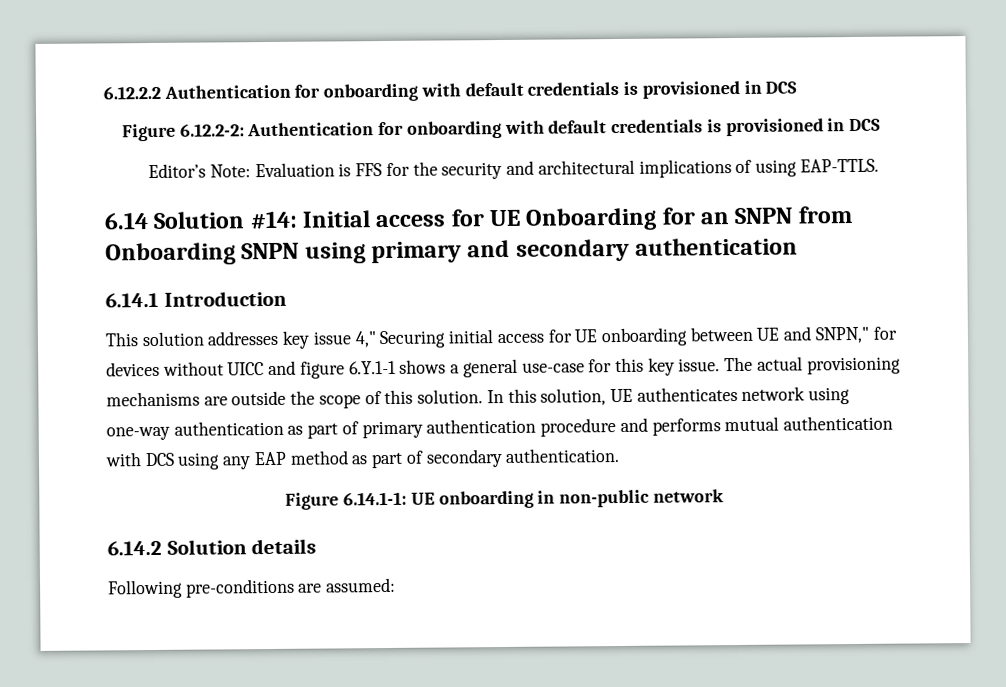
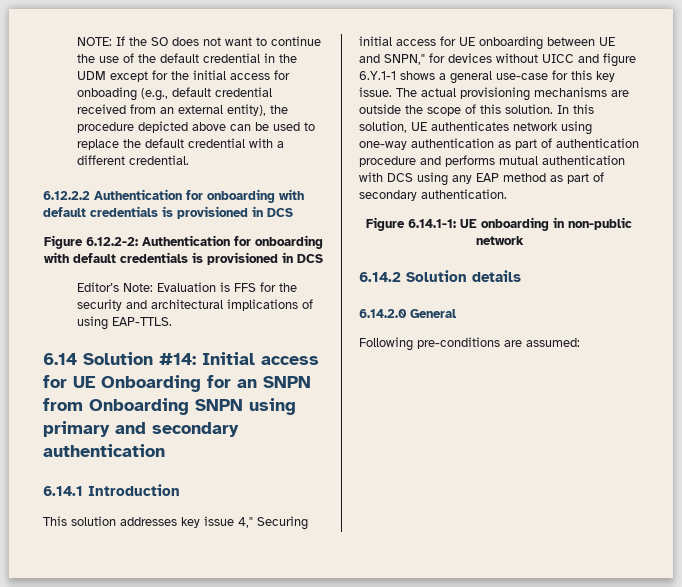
+ NOTE: If the SO does not want to continue the use of the default credential in the UDM except for the initial access for onboading (e.g., default credential received from an external entity), the procedure depicted above can be used to replace the default credential with a different credential.
- In this solution, UE authenticates network using one-way authentication as part of primary authentication procedure and performs mutual authentication with DCS using any EAP method as part of secondary authentication.
+ In this solution, UE authenticates network using one-way authentication as part of authentication procedure and performs mutual authentication with DCS using any EAP method as part of secondary authentication.
+ 6.14.2.0 General

